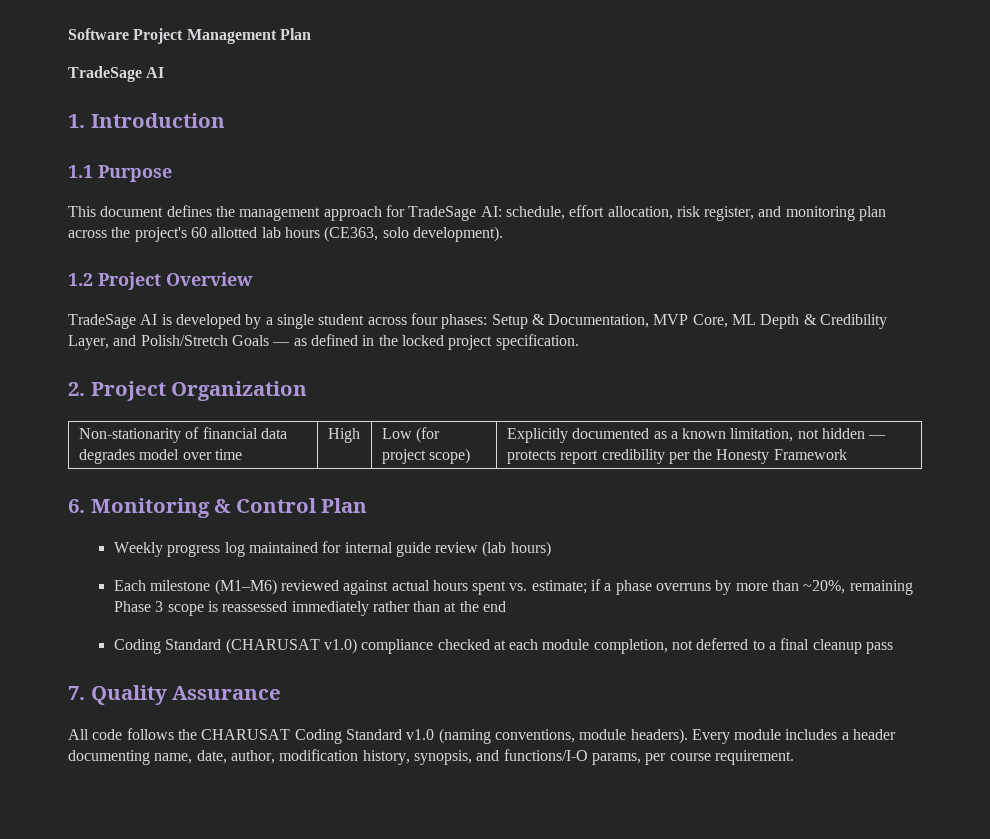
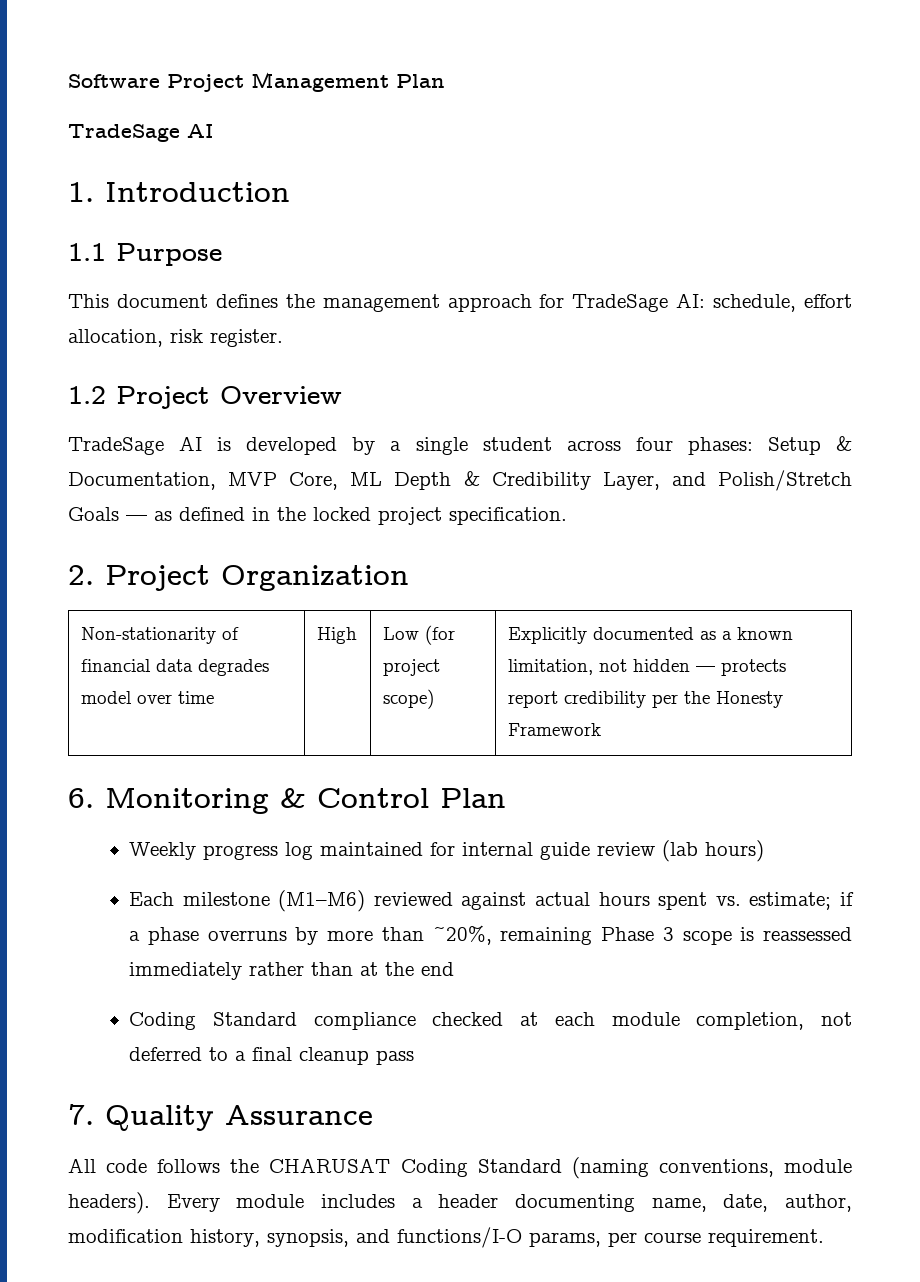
- This document defines the management approach for TradeSage AI: schedule, effort allocation, risk register, and monitoring plan across the project's 60 allotted lab hours (CE363, solo development).
+ This document defines the management approach for TradeSage AI: schedule, effort allocation, risk register.
- Coding Standard (CHARUSAT v1.0) compliance checked at each module completion, not deferred to a final cleanup pass
+ Coding Standard compliance checked at each module completion, not deferred to a final cleanup pass
- All code follows the CHARUSAT Coding Standard v1.0 (naming conventions, module headers).
+ All code follows the CHARUSAT Coding Standard (naming conventions, module headers).

